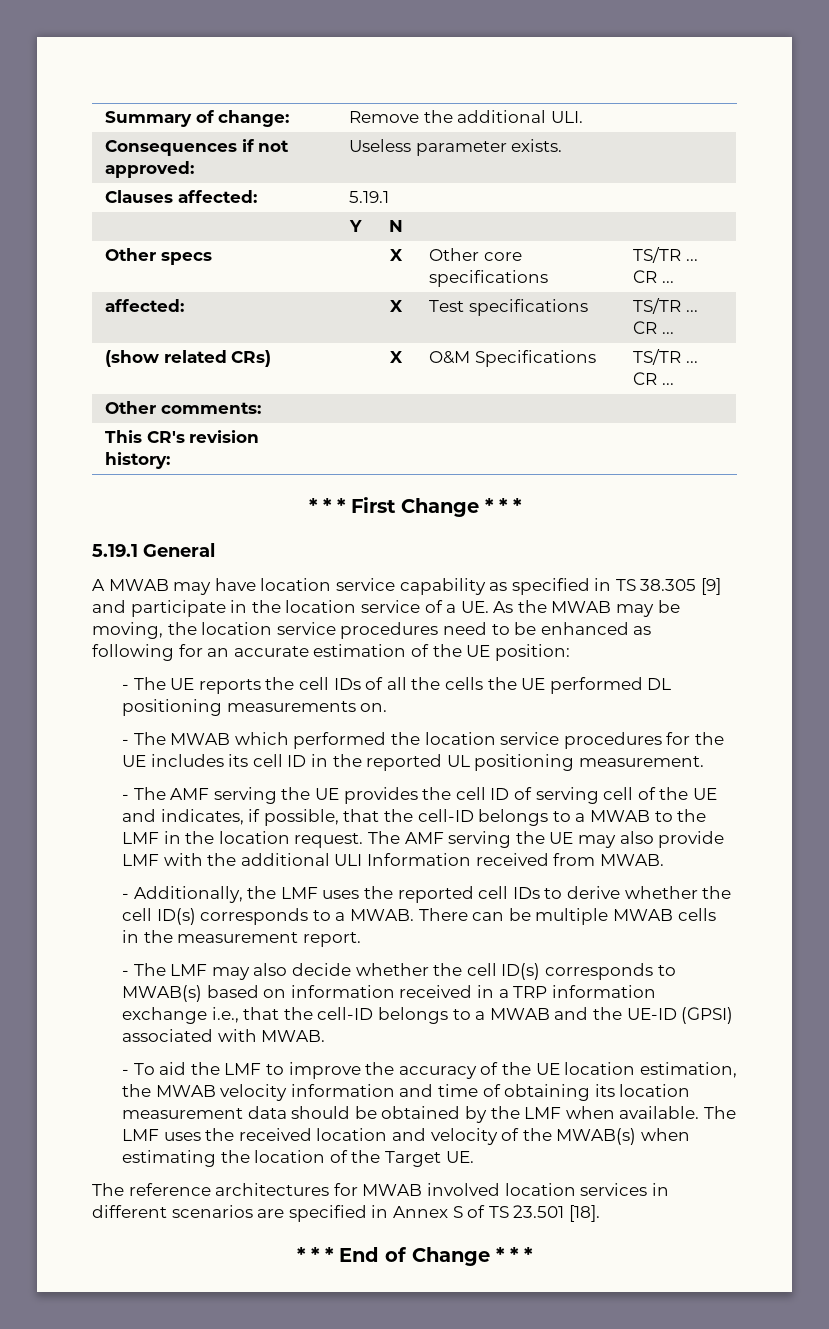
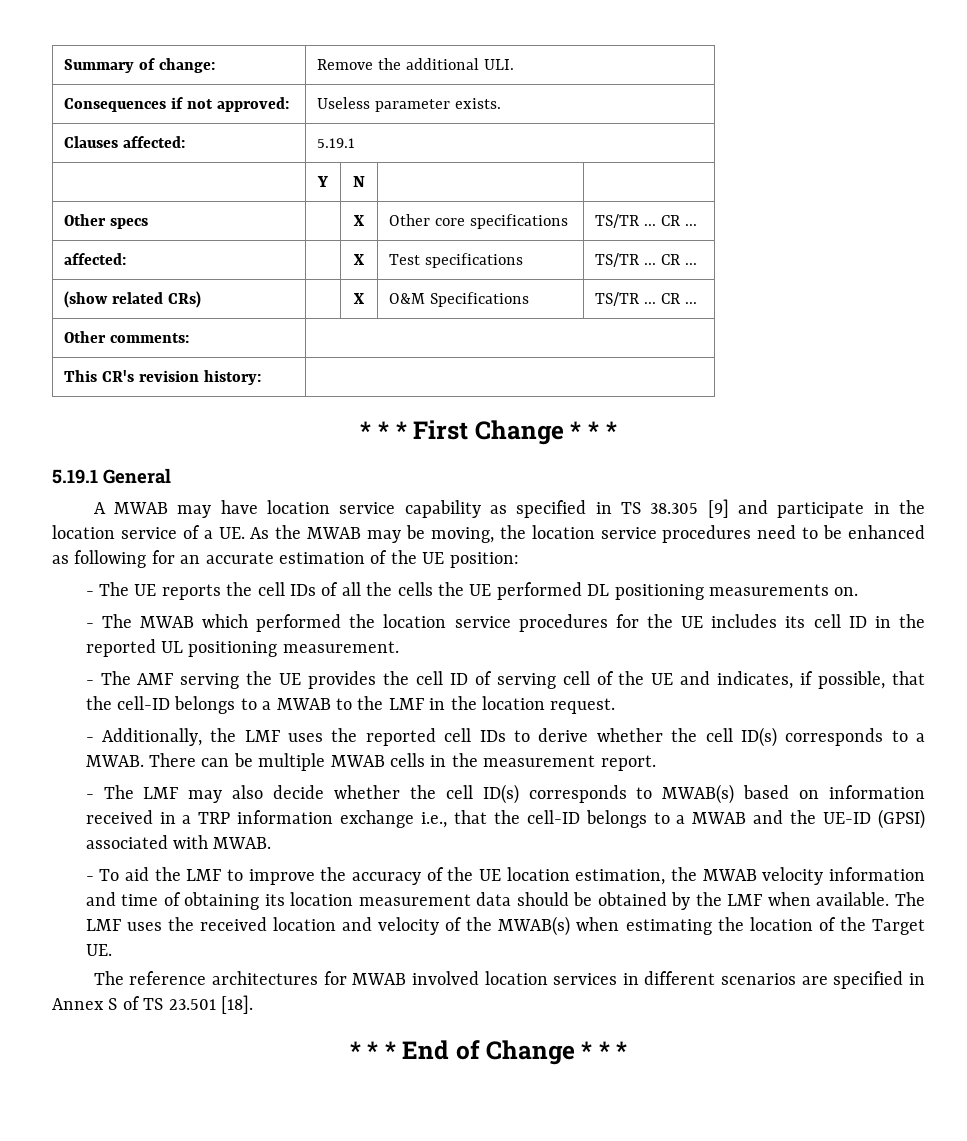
- The AMF serving the UE may also provide LMF with the additional ULI Information received from MWAB.

